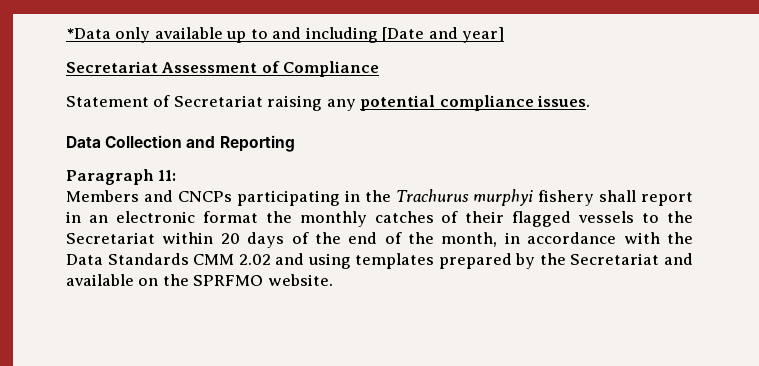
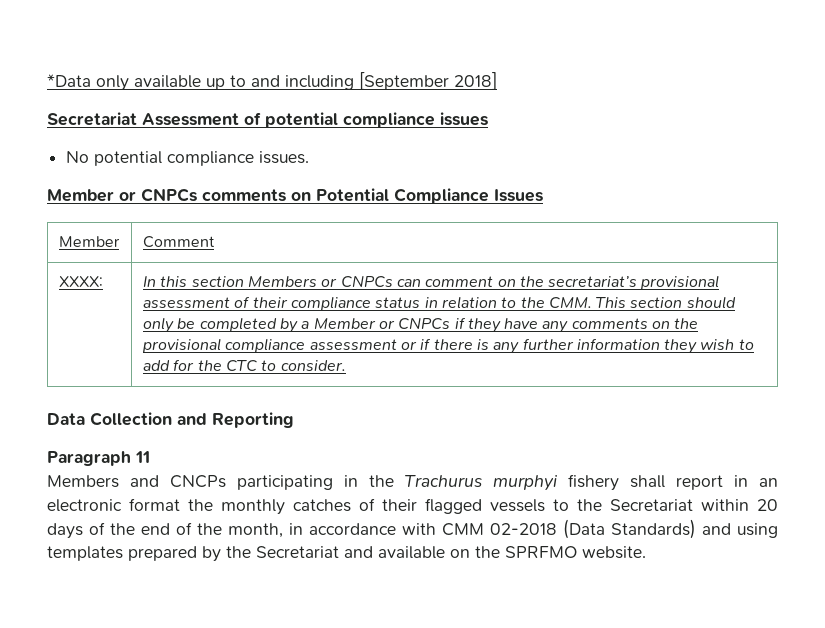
- *Data only available up to and including [Date and year]
+ *Data only available up to and including [September 2018]
- Secretariat Assessment of Compliance
- Statement of Secretariat raising any potential compliance issues.
+ Secretariat Assessment of potential compliance issues
+ No potential compliance issues.
+ Member or CNPCs comments on Potential Compliance Issues
+ Member | Comment
+ XXXX: | In this section Members or CNPCs can comment on the secretariat’s provisional assessment of their compliance status in relation to the CMM. This section should only be completed by a Member or CNPCs if they have any comments on the provisional compliance assessment or if there is any further information they wish to add for the CTC to consider.
- Paragraph 11:
+ Paragraph 11
- Members and CNCPs participating in the Trachurus murphyi fishery shall report in an electronic format the monthly catches of their flagged vessels to the Secretariat within 20 days of the end of the month, in accordance with the Data Standards CMM 2.02 and using templates prepared by the Secretariat and available on the SPRFMO website.
+ Members and CNCPs participating in the Trachurus murphyi fishery shall report in an electronic format the monthly catches of their flagged vessels to the Secretariat within 20 days of the end of the month, in accordance with CMM 02-2018 (Data Standards) and using templates prepared by the Secretariat and available on the SPRFMO website.

